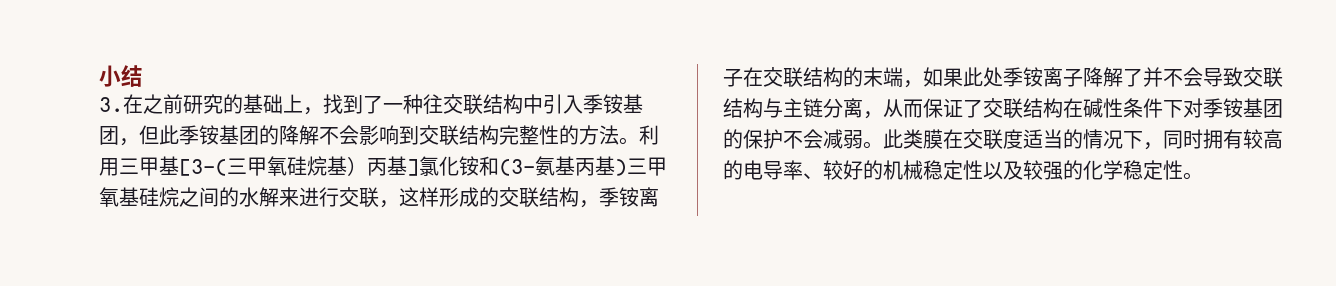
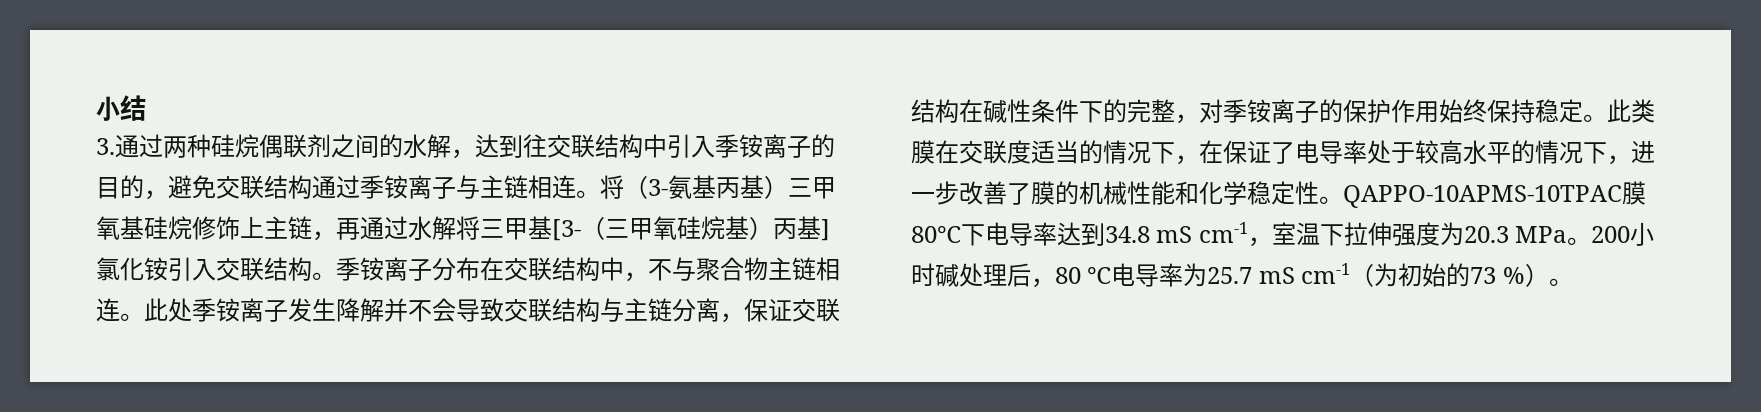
- 3.在之前研究的基础上，找到了一种往交联结构中引入季铵基团，但此季铵基团的降解不会影响到交联结构完整性的方法。利用三甲基[3-(三甲氧硅烷基）丙基]氯化铵和(3-氨基丙基)三甲氧基硅烷之间的水解来进行交联，这样形成的交联结构，季铵离子在交联结构的末端，如果此处季铵离子降解了并不会导致交联结构与主链分离，从而保证了交联结构在碱性条件下对季铵基团的保护不会减弱。
+ 3.通过两种硅烷偶联剂之间的水解，达到往交联结构中引入季铵离子的目的，避免交联结构通过季铵离子与主链相连。将（3-氨基丙基）三甲氧基硅烷修饰上主链，再通过水解将三甲基[3-（三甲氧硅烷基）丙基]氯化铵引入交联结构。季铵离子分布在交联结构中，不与聚合物主链相连。此处季铵离子发生降解并不会导致交联结构与主链分离，保证交联结构在碱性条件下的完整，对季铵离子的保护作用始终保持稳定。
- 此类膜在交联度适当的情况下，同时拥有较高的电导率、较好的机械稳定性以及较强的化学稳定性。
+ 此类膜在交联度适当的情况下，在保证了电导率处于较高水平的情况下，进一步改善了膜的机械性能和化学稳定性。QAPPO-10APMS-10TPAC膜80℃下电导率达到34.8 mS cm-1，室温下拉伸强度为20.3 MPa。200小时碱处理后，80 ℃电导率为25.7 mS cm-1（为初始的73 %）。

